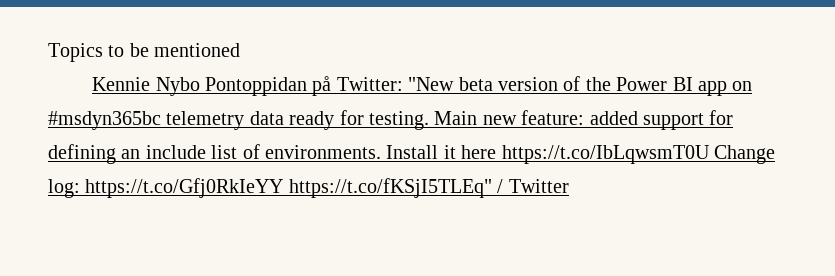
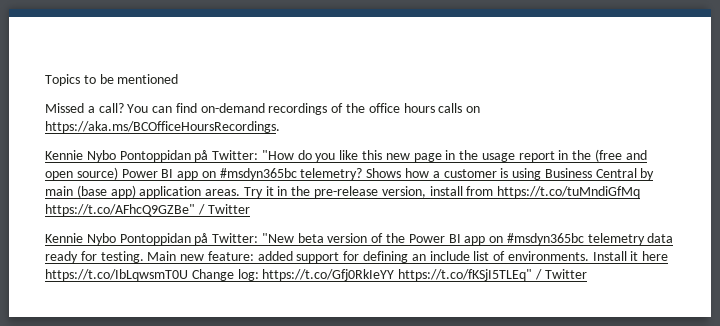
+ Missed a call? You can find on-demand recordings of the office hours calls on https://aka.ms/BCOfficeHoursRecordings.
+ Kennie Nybo Pontoppidan på Twitter: "How do you like this new page in the usage report in the (free and open source) Power BI app on #msdyn365bc telemetry? Shows how a customer is using Business Central by main (base app) application areas. Try it in the pre-release version, install from https://t.co/tuMndiGfMq https://t.co/AFhcQ9GZBe" / Twitter

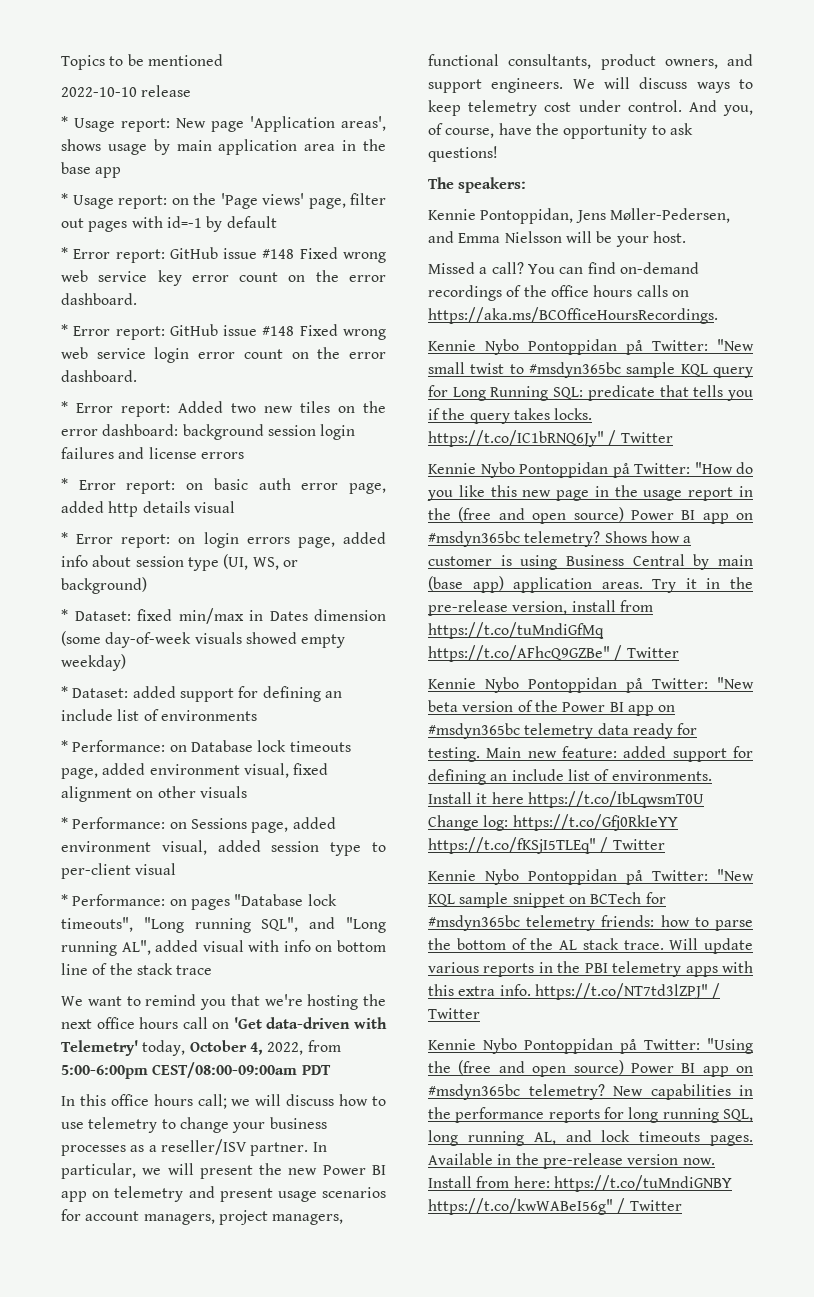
+ 2022-10-10 release
+ * Usage report: New page 'Application areas', shows usage by main application area in the base app
+ * Usage report: on the 'Page views' page, filter out pages with id=-1 by default
+ * Error report: GitHub issue #148 Fixed wrong web service key error count on the error dashboard.
+ * Error report: GitHub issue #148 Fixed wrong web service login error count on the error dashboard.
+ * Error report: Added two new tiles on the error dashboard: background session login failures and license errors
+ * Error report: on basic auth error page, added http details visual
+ * Error report: on login errors page, added info about session type (UI, WS, or background)
+ * Dataset: fixed min/max in Dates dimension (some day-of-week visuals showed empty weekday)
+ * Dataset: added support for defining an include list of environments
+ * Performance: on Database lock timeouts page, added environment visual, fixed alignment on other visuals
+ * Performance: on Sessions page, added environment visual, added session type to per-client visual
+ * Performance: on pages "Database lock timeouts", "Long running SQL", and "Long running AL", added visual with info on bottom line of the stack trace
+ We want to remind you that we're hosting the next office hours call on 'Get data-driven with Telemetry' today, October 4, 2022, from 5:00-6:00pm CEST/08:00-09:00am PDT
+ In this office hours call; we will discuss how to use telemetry to change your business processes as a reseller/ISV partner. In particular, we will present the new Power BI app on telemetry and present usage scenarios for account managers, project managers, functional consultants, product owners, and support engineers. We will discuss ways to keep telemetry cost under control. And you, of course, have the opportunity to ask questions!
+ The speakers:
+ Kennie Pontoppidan, Jens Møller-Pedersen, and Emma Nielsson will be your host.
+ Kennie Nybo Pontoppidan på Twitter: "New small twist to #msdyn365bc sample KQL query for Long Running SQL: predicate that tells you if the query takes locks. https://t.co/IC1bRNQ6Jy" / Twitter
+ Kennie Nybo Pontoppidan på Twitter: "New KQL sample snippet on BCTech for #msdyn365bc telemetry friends: how to parse the bottom of the AL stack trace. Will update various reports in the PBI telemetry apps with this extra info. https://t.co/NT7td3lZPJ" / Twitter
+ Kennie Nybo Pontoppidan på Twitter: "Using the (free and open source) Power BI app on #msdyn365bc telemetry? New capabilities in the performance reports for long running SQL, long running AL, and lock timeouts pages. Available in the pre-release version now. Install from here: https://t.co/tuMndiGNBY https://t.co/kwWABeI56g" / Twitter

